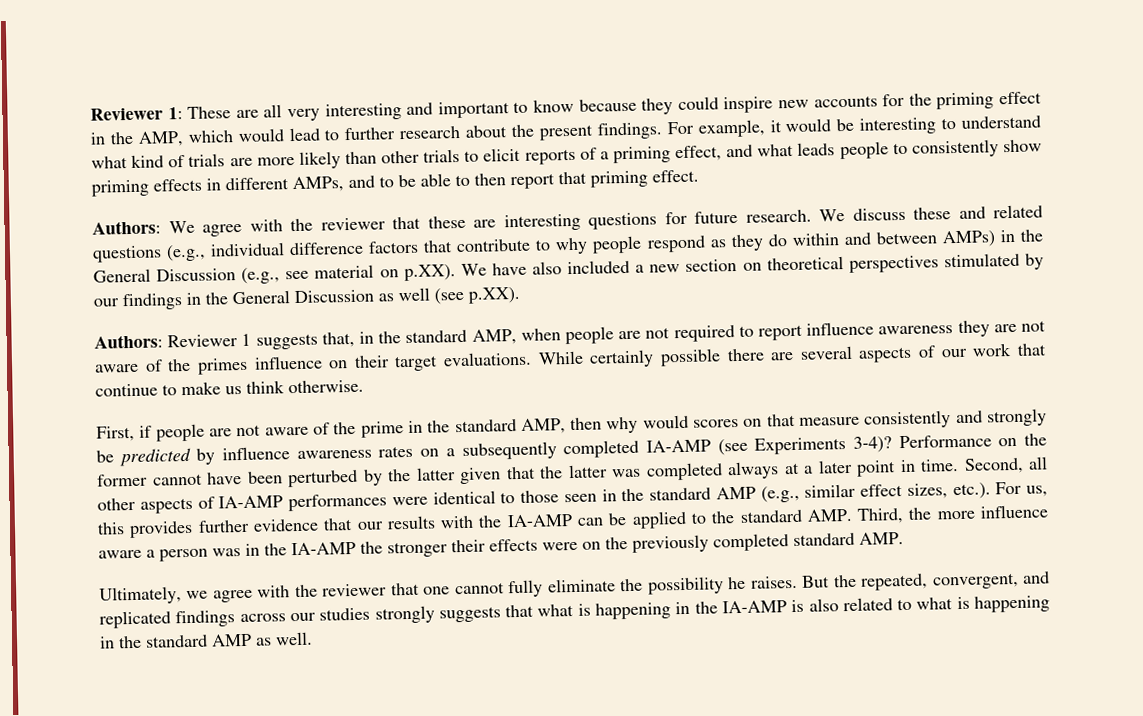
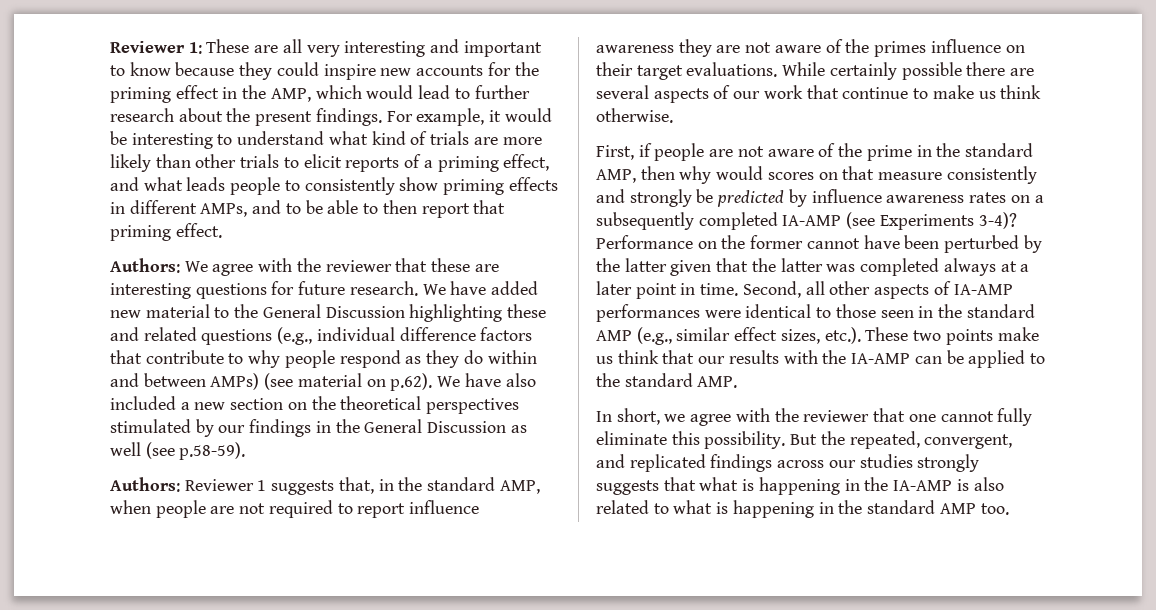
- We discuss these and related questions (e.g., individual difference factors that contribute to why people respond as they do within and between AMPs) in the General Discussion (e.g., see material on p.XX). We have also included a new section on theoretical perspectives stimulated by our findings in the General Discussion as well (see p.XX).
+ We have added new material to the General Discussion highlighting these and related questions (e.g., individual difference factors that contribute to why people respond as they do within and between AMPs) (see material on p.62). We have also included a new section on the theoretical perspectives stimulated by our findings in the General Discussion as well (see p.58-59).
- Second, all other aspects of IA-AMP performances were identical to those seen in the standard AMP (e.g., similar effect sizes, etc.). For us, this provides further evidence that our results with the IA-AMP can be applied to the standard AMP. Third, the more influence aware a person was in the IA-AMP the stronger their effects were on the previously completed standard AMP.
- Ultimately, we agree with the reviewer that one cannot fully eliminate the possibility he raises.
+ Second, all other aspects of IA-AMP performances were identical to those seen in the standard AMP (e.g., similar effect sizes, etc.). These two points make us think that our results with the IA-AMP can be applied to the standard AMP.
+ In short, we agree with the reviewer that one cannot fully eliminate this possibility.
- But the repeated, convergent, and replicated findings across our studies strongly suggests that what is happening in the IA-AMP is also related to what is happening in the standard AMP as well.
+ But the repeated, convergent, and replicated findings across our studies strongly suggests that what is happening in the IA-AMP is also related to what is happening in the standard AMP too.

